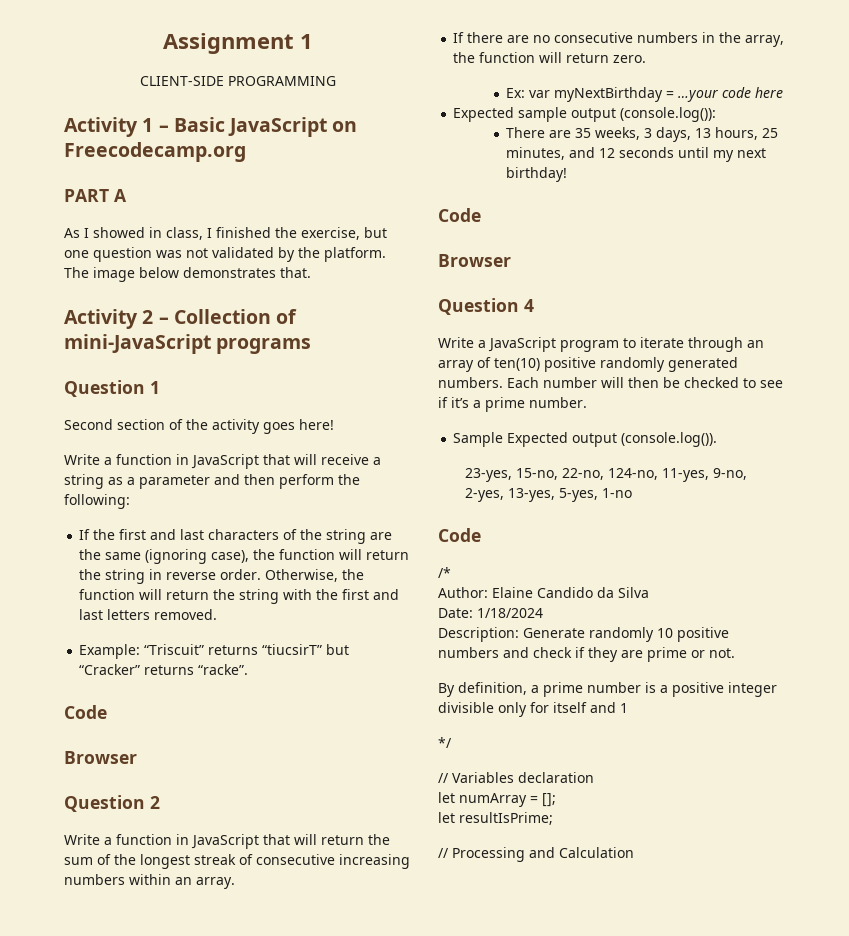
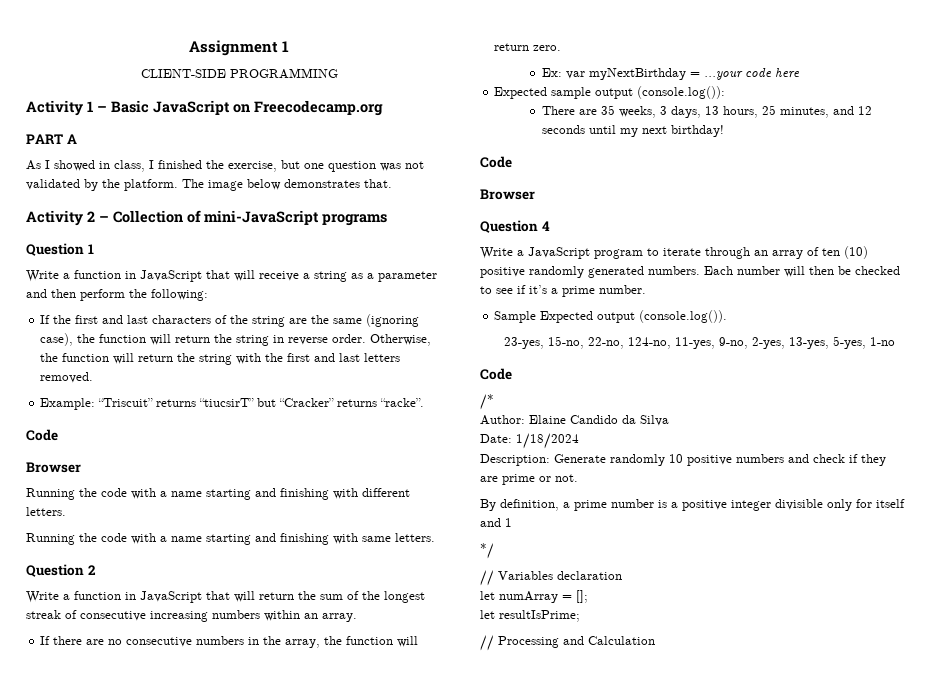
- Second section of the activity goes here!
+ Running the code with a name starting and finishing with different letters.
+ Running the code with a name starting and finishing with same letters.
- Write a JavaScript program to iterate through an array of ten(10) positive randomly generated numbers.
+ Write a JavaScript program to iterate through an array of ten (10) positive randomly generated numbers.

